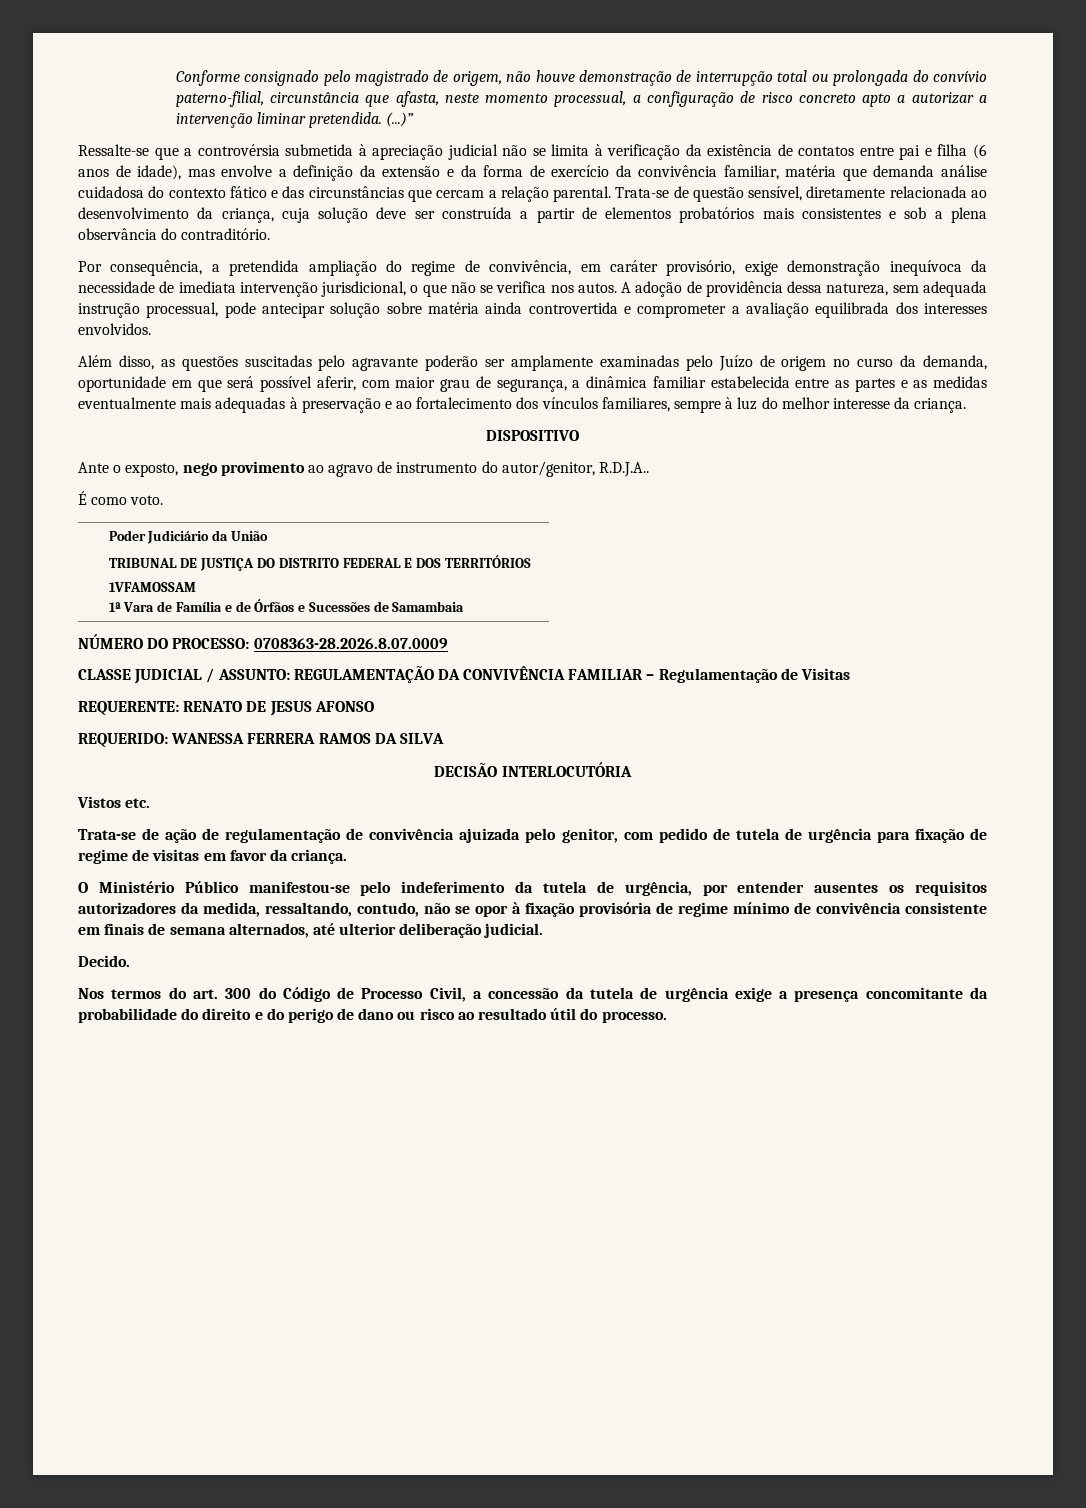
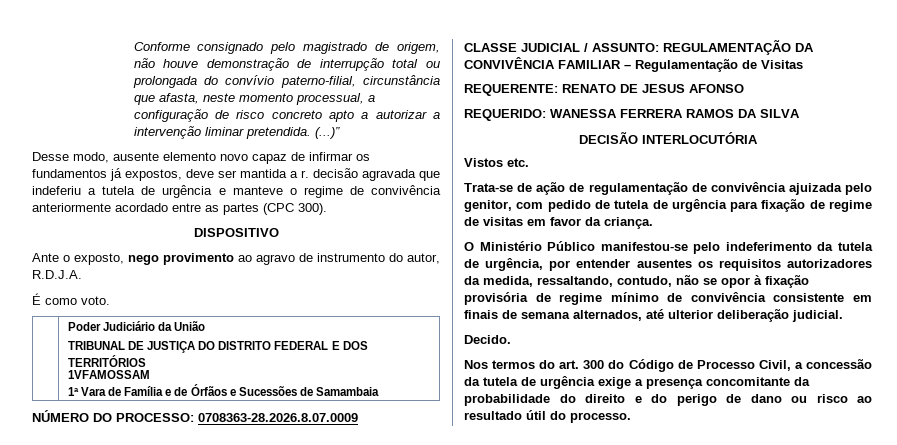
- Ressalte-se que a controvérsia submetida à apreciação judicial não se limita à verificação da existência de contatos entre pai e filha (6 anos de idade), mas envolve a definição da extensão e da forma de exercício da convivência familiar, matéria que demanda análise cuidadosa do contexto fático e das circunstâncias que cercam a relação parental. Trata-se de questão sensível, diretamente relacionada ao desenvolvimento da criança, cuja solução deve ser construída a partir de elementos probatórios mais consistentes e sob a plena observância do contraditório.
- Por consequência, a pretendida ampliação do regime de convivência, em caráter provisório, exige demonstração inequívoca da necessidade de imediata intervenção jurisdicional, o que não se verifica nos autos. A adoção de providência dessa natureza, sem adequada instrução processual, pode antecipar solução sobre matéria ainda controvertida e comprometer a avaliação equilibrada dos interesses envolvidos.
- Além disso, as questões suscitadas pelo agravante poderão ser amplamente examinadas pelo Juízo de origem no curso da demanda, oportunidade em que será possível aferir, com maior grau de segurança, a dinâmica familiar estabelecida entre as partes e as medidas eventualmente mais adequadas à preservação e ao fortalecimento dos vínculos familiares, sempre à luz do melhor interesse da criança.
+ Desse modo, ausente elemento novo capaz de infirmar os fundamentos já expostos, deve ser mantida a r. decisão agravada que indeferiu a tutela de urgência e manteve o regime de convivência anteriormente acordado entre as partes (CPC 300).
- Ante o exposto, nego provimento ao agravo de instrumento do autor/genitor, R.D.J.A..
+ Ante o exposto, nego provimento ao agravo de instrumento do autor, R.D.J.A.

